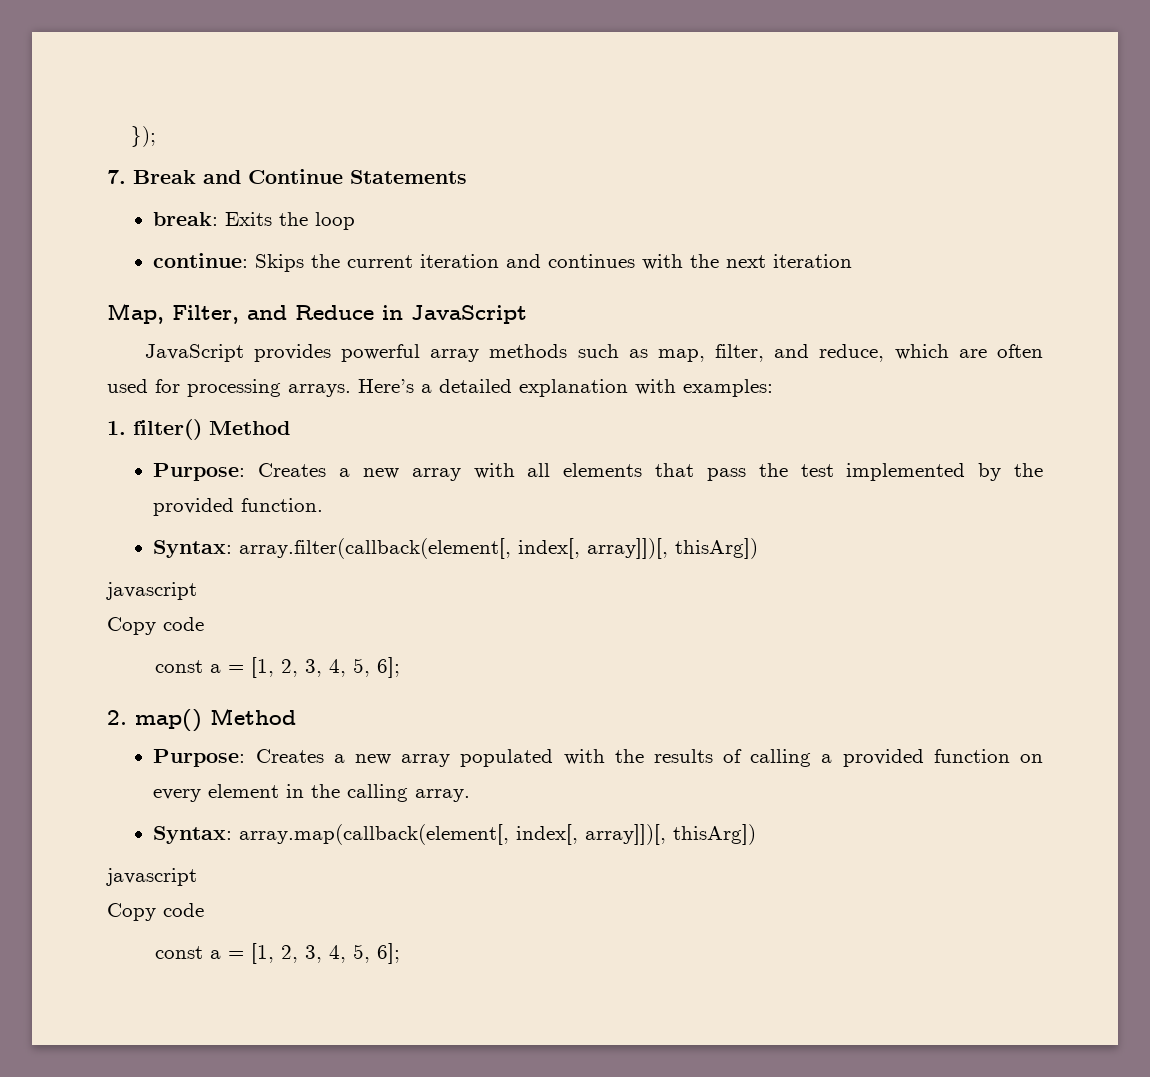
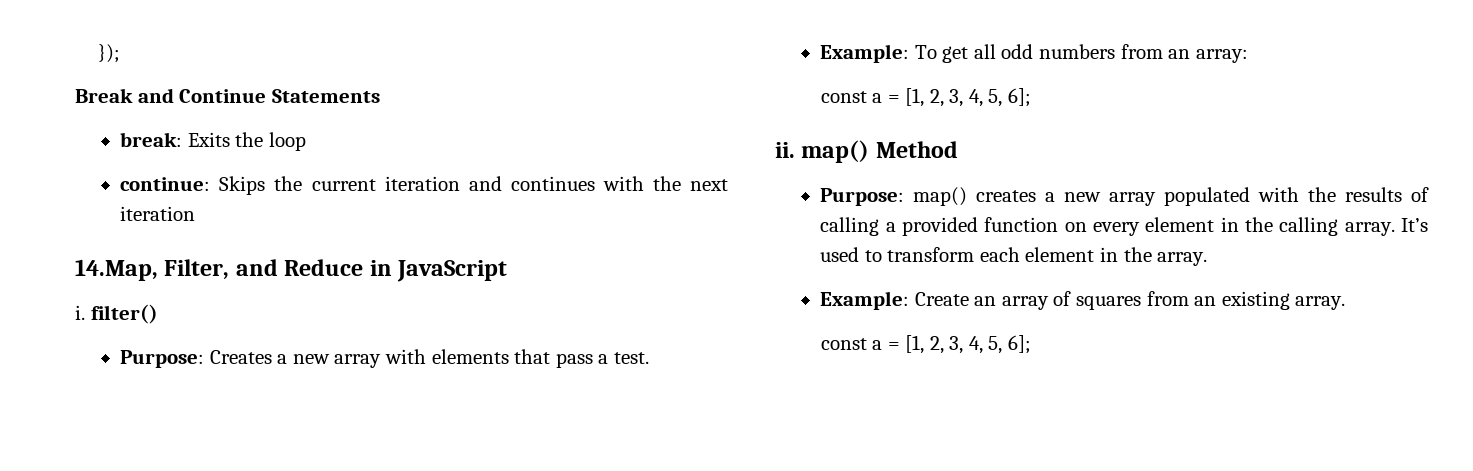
- 7. Break and Continue Statements
+ Break and Continue Statements
- Map, Filter, and Reduce in JavaScript
+ 14.Map, Filter, and Reduce in JavaScript
- JavaScript provides powerful array methods such as map, filter, and reduce, which are often used for processing arrays. Here’s a detailed explanation with examples:
- 1. filter() Method
+ i. filter()
- Purpose: Creates a new array with all elements that pass the test implemented by the provided function.
- Syntax: array.filter(callback(element[, index[, array]])[, thisArg])
- javascript
- Copy code
+ Purpose: Creates a new array with elements that pass a test.
+ Example: To get all odd numbers from an array:
- 2. map() Method
+ ii. map() Method
- Purpose: Creates a new array populated with the results of calling a provided function on every element in the calling array.
- Syntax: array.map(callback(element[, index[, array]])[, thisArg])
- javascript
- Copy code
+ Purpose: map() creates a new array populated with the results of calling a provided function on every element in the calling array. It’s used to transform each element in the array.
+ Example: Create an array of squares from an existing array.

